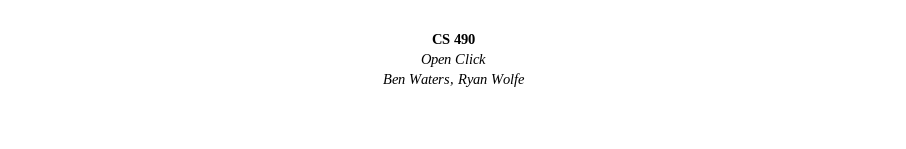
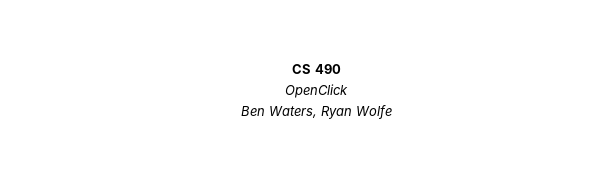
- Open Click
+ OpenClick

